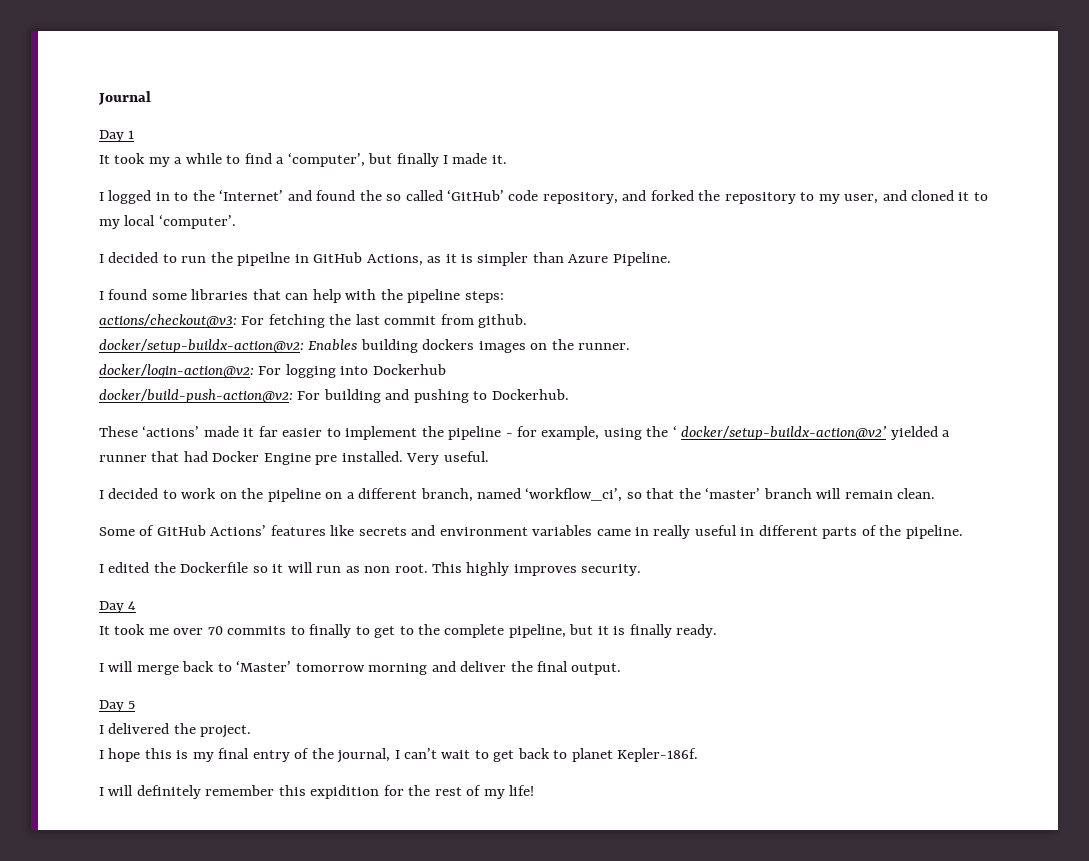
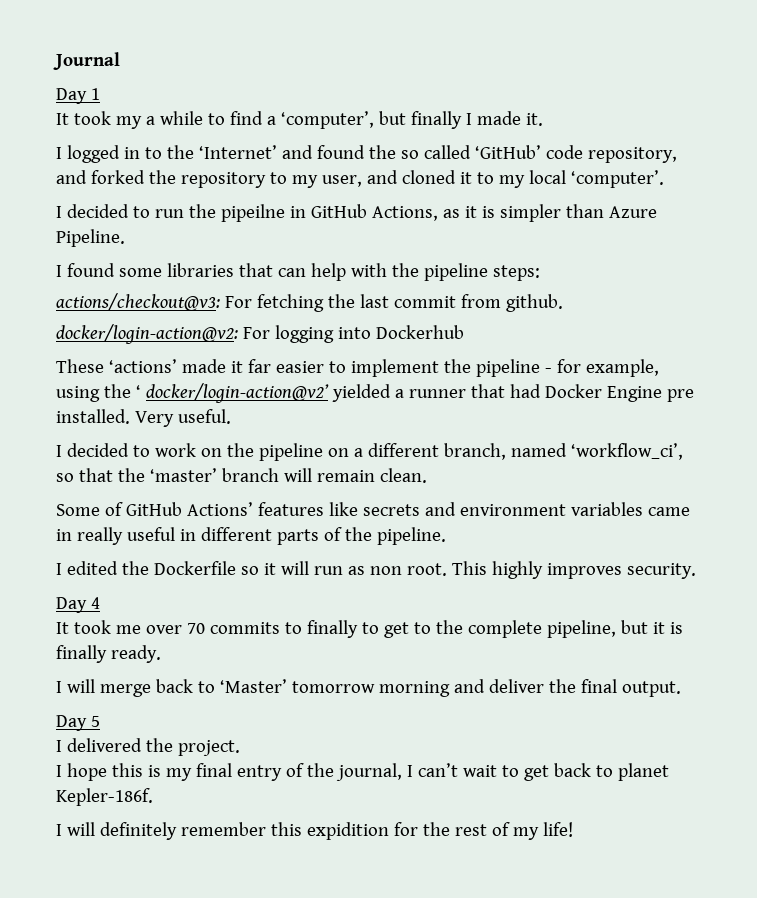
- docker/setup-buildx-action@v2: Enables building dockers images on the runner.
- docker/build-push-action@v2: For building and pushing to Dockerhub.
- These ‘actions’ made it far easier to implement the pipeline - for example, using the ‘ docker/setup-buildx-action@v2’ yielded a runner that had Docker Engine pre installed.
+ These ‘actions’ made it far easier to implement the pipeline - for example, using the ‘ docker/login-action@v2’ yielded a runner that had Docker Engine pre installed.

